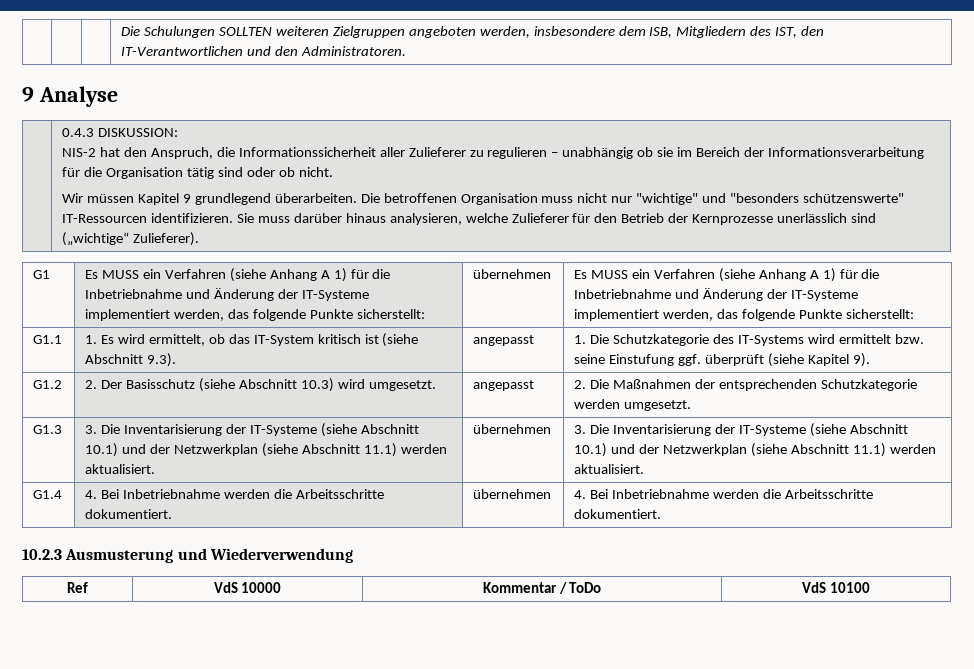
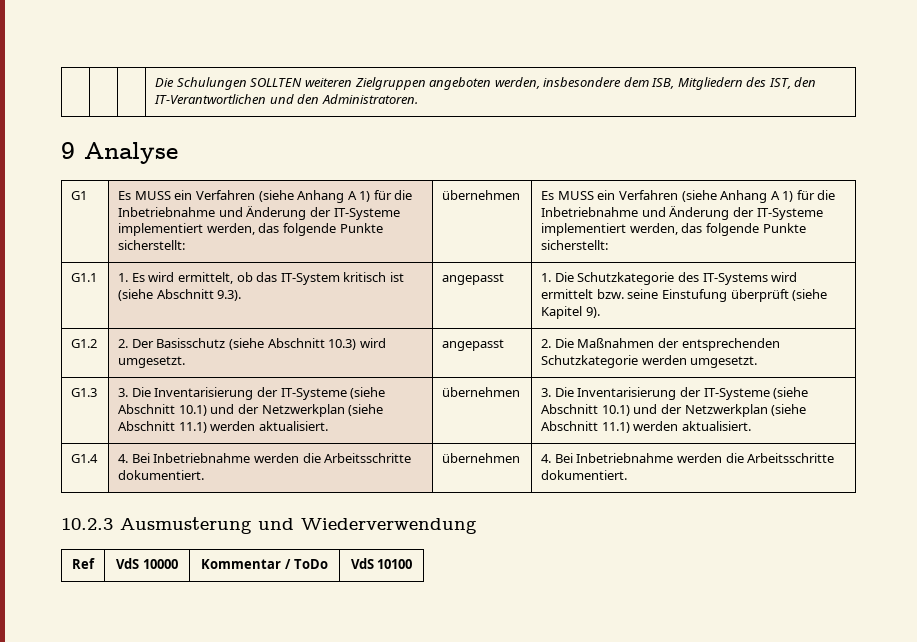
- 0.4.3 DISKUSSION:
- NIS-2 hat den Anspruch, die Informationssicherheit aller Zulieferer zu regulieren – unabhängig ob sie im Bereich der Informationsverarbeitung für die Organisation tätig sind oder ob nicht.
- Wir müssen Kapitel 9 grundlegend überarbeiten. Die betroffenen Organisation muss nicht nur "wichtige" und "besonders schützenswerte" IT-Ressourcen identifizieren. Sie muss darüber hinaus analysieren, welche Zulieferer für den Betrieb der Kernprozesse unerlässlich sind („wichtige“ Zulieferer).
- G1.1 | 1. Es wird ermittelt, ob das IT-System kritisch ist (siehe Abschnitt 9.3). | angepasst | 1. Die Schutzkategorie des IT-Systems wird ermittelt bzw. seine Einstufung ggf. überprüft (siehe Kapitel 9).
+ G1.1 | 1. Es wird ermittelt, ob das IT-System kritisch ist (siehe Abschnitt 9.3). | angepasst | 1. Die Schutzkategorie des IT-Systems wird ermittelt bzw. seine Einstufung überprüft (siehe Kapitel 9).

